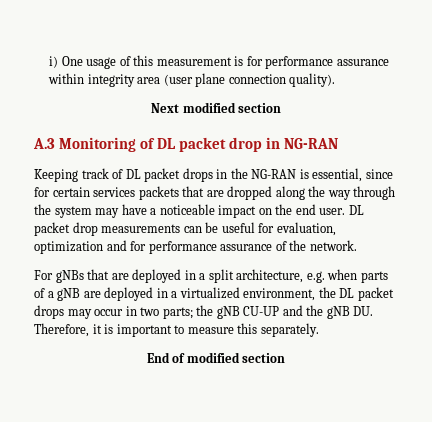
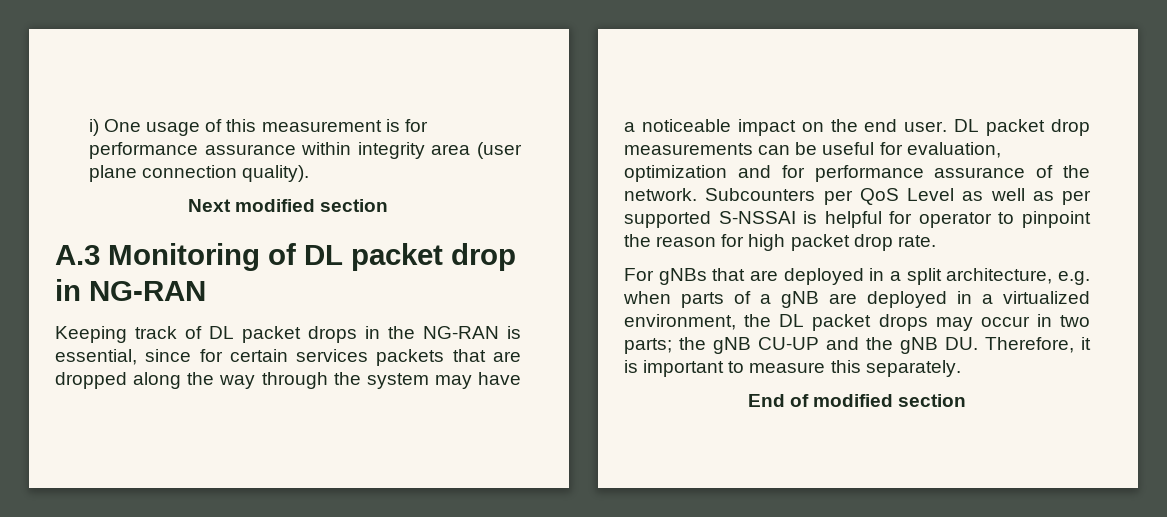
+ Subcounters per QoS Level as well as per supported S-NSSAI is helpful for operator to pinpoint the reason for high packet drop rate.

